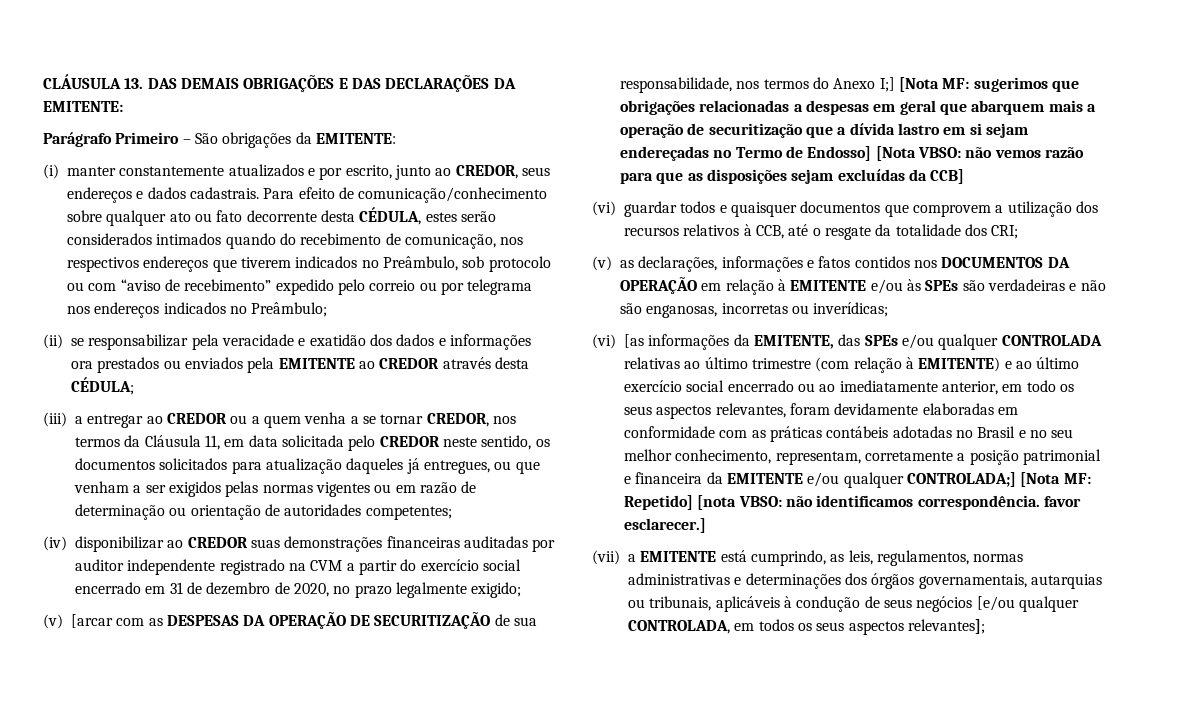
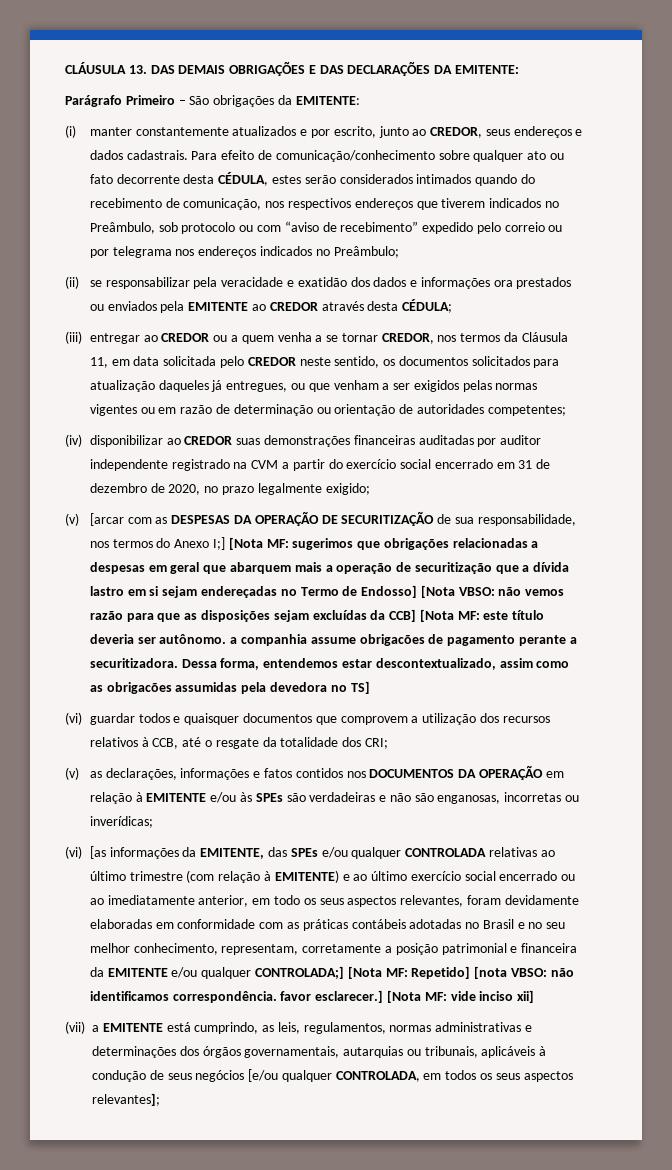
- (iii) a entregar ao CREDOR ou a quem venha a se tornar CREDOR, nos termos da Cláusula 11, em data solicitada pelo CREDOR neste sentido, os documentos solicitados para atualização daqueles já entregues, ou que venham a ser exigidos pelas normas vigentes ou em razão de determinação ou orientação de autoridades competentes;
+ (iii) entregar ao CREDOR ou a quem venha a se tornar CREDOR, nos termos da Cláusula 11, em data solicitada pelo CREDOR neste sentido, os documentos solicitados para atualização daqueles já entregues, ou que venham a ser exigidos pelas normas vigentes ou em razão de determinação ou orientação de autoridades competentes;
- (v) [arcar com as DESPESAS DA OPERAÇÃO DE SECURITIZAÇÃO de sua responsabilidade, nos termos do Anexo I;] [Nota MF: sugerimos que obrigações relacionadas a despesas em geral que abarquem mais a operação de securitização que a dívida lastro em si sejam endereçadas no Termo de Endosso] [Nota VBSO: não vemos razão para que as disposições sejam excluídas da CCB]
+ (v) [arcar com as DESPESAS DA OPERAÇÃO DE SECURITIZAÇÃO de sua responsabilidade, nos termos do Anexo I;] [Nota MF: sugerimos que obrigações relacionadas a despesas em geral que abarquem mais a operação de securitização que a dívida lastro em si sejam endereçadas no Termo de Endosso] [Nota VBSO: não vemos razão para que as disposições sejam excluídas da CCB] [Nota MF: este título deveria ser autônomo. a companhia assume obrigacões de pagamento perante a securitizadora. Dessa forma, entendemos estar descontextualizado, assim como as obrigacões assumidas pela devedora no TS]
+ [Nota MF: vide inciso xii]

